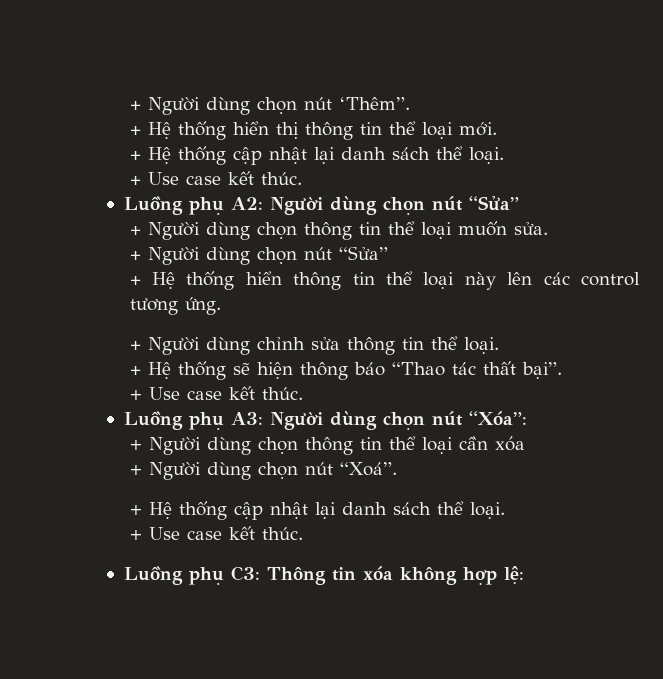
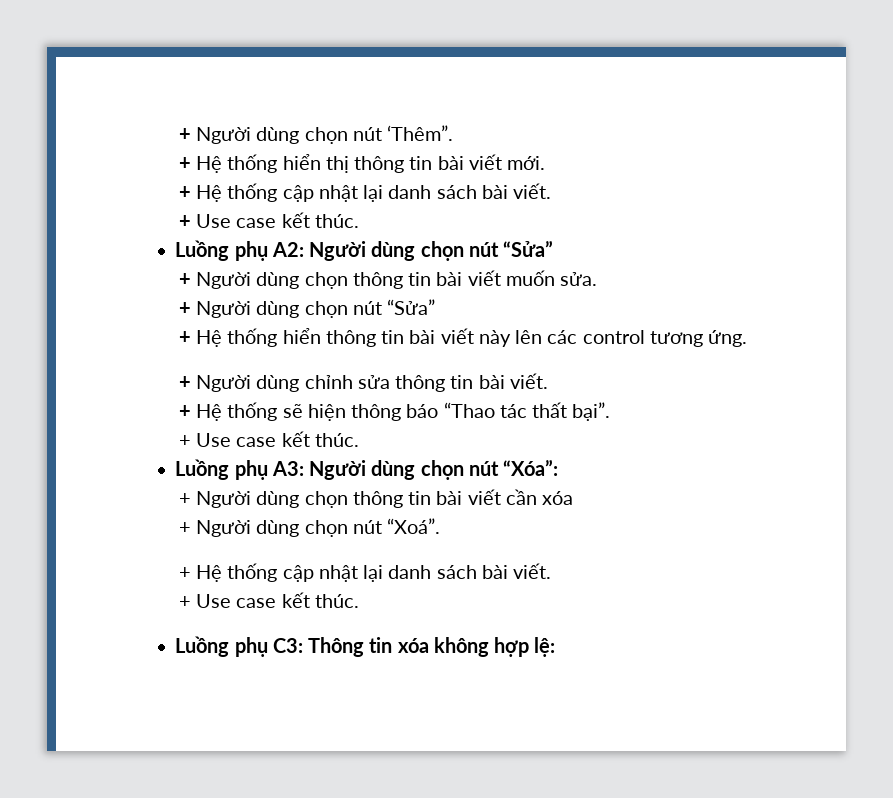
- + Hệ thống hiển thị thông tin thể loại mới.
- + Hệ thống cập nhật lại danh sách thể loại.
+ + Hệ thống hiển thị thông tin bài viết mới.
+ + Hệ thống cập nhật lại danh sách bài viết.
- + Người dùng chọn thông tin thể loại muốn sửa.
+ + Người dùng chọn thông tin bài viết muốn sửa.
- + Hệ thống hiển thông tin thể loại này lên các control tương ứng.
+ + Hệ thống hiển thông tin bài viết này lên các control tương ứng.
- + Người dùng chỉnh sửa thông tin thể loại.
+ + Người dùng chỉnh sửa thông tin bài viết.
- + Người dùng chọn thông tin thể loại cần xóa
+ + Người dùng chọn thông tin bài viết cần xóa
  + Người dùng chọn nút “Xoá”.
- + Hệ thống cập nhật lại danh sách thể loại.
+ + Hệ thống cập nhật lại danh sách bài viết.

